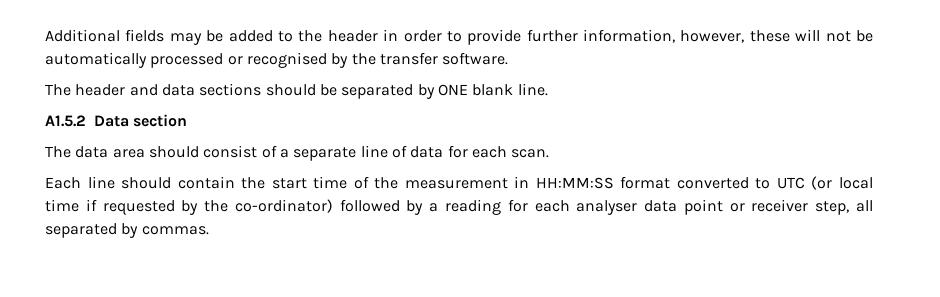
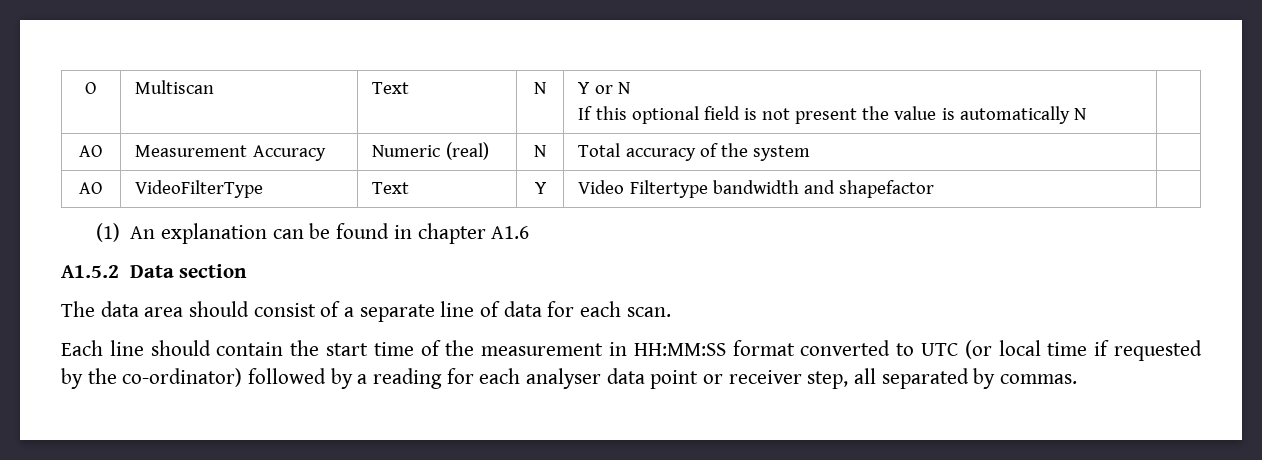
- Additional fields may be added to the header in order to provide further information, however, these will not be automatically processed or recognised by the transfer software.
- The header and data sections should be separated by ONE blank line.
+ O | Multiscan | Text | N | Y or N
+ If this optional field is not present the value is automatically N |
+ AO | Measurement Accuracy | Numeric (real) | N | Total accuracy of the system |
+ AO | VideoFilterType | Text | Y | Video Filtertype bandwidth and shapefactor |
+ (1) An explanation can be found in chapter A1.6

